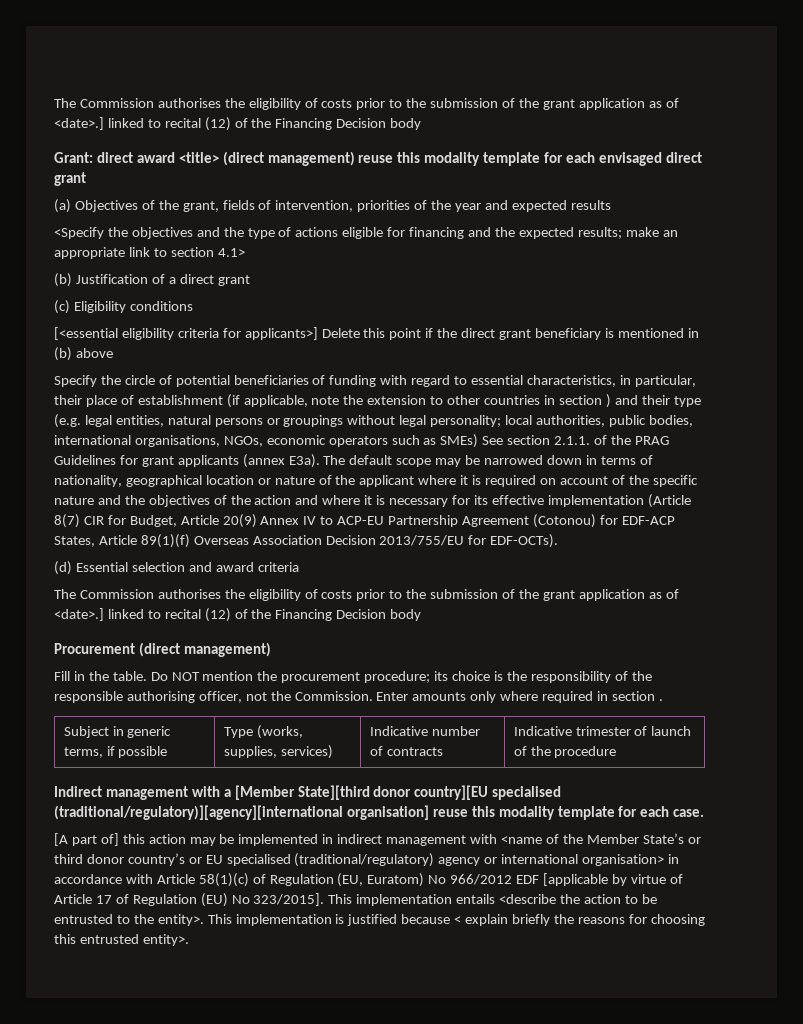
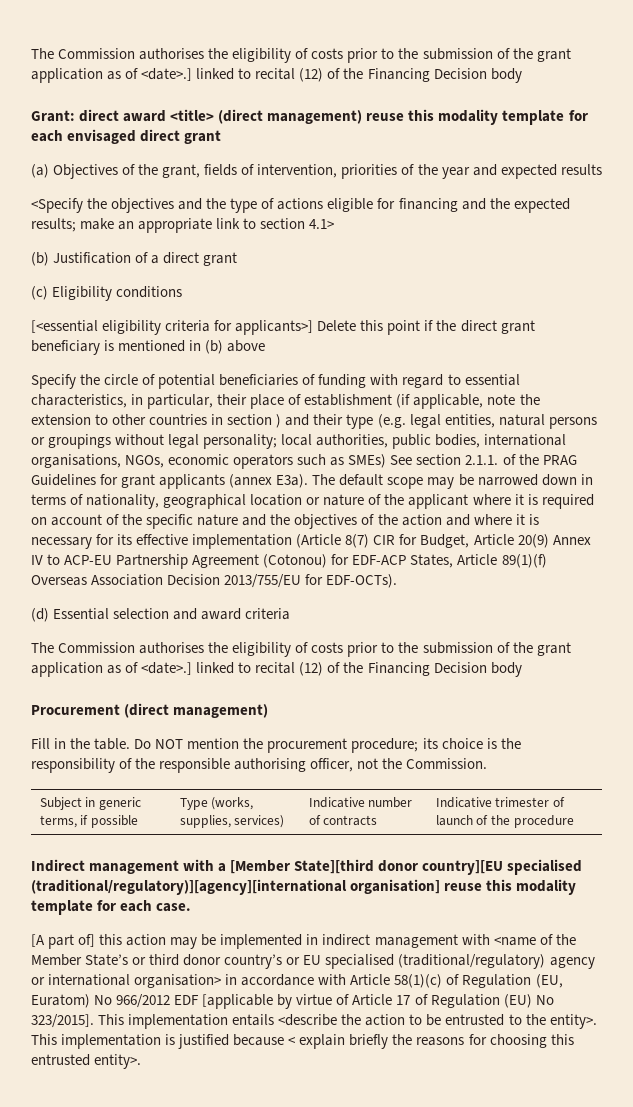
- Enter amounts only where required in section .

